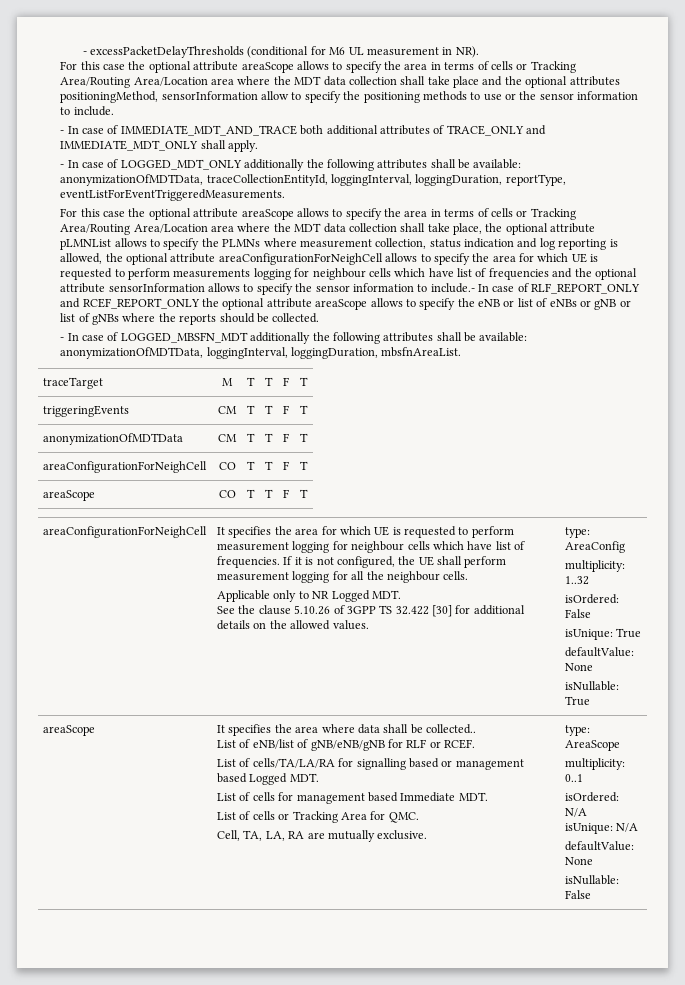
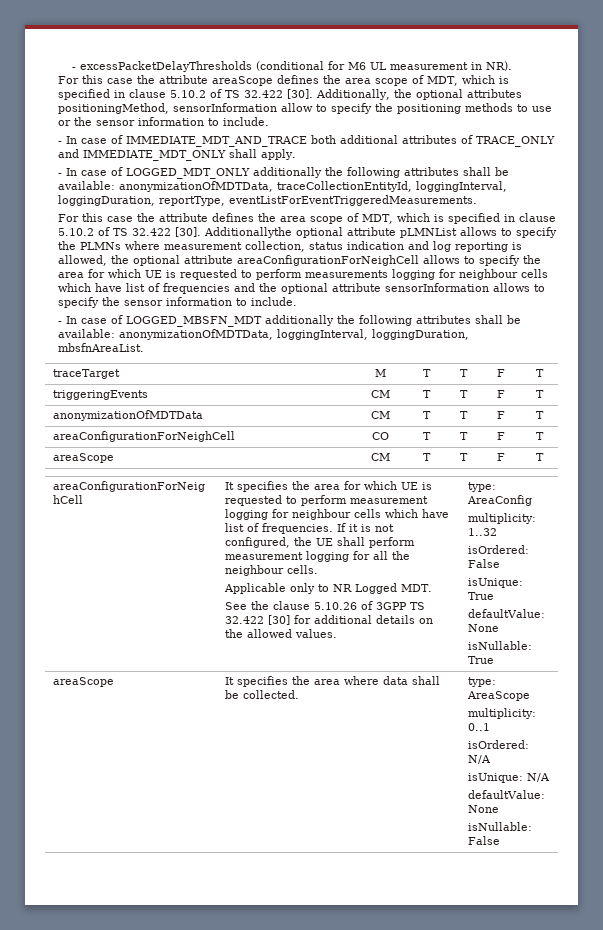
- For this case the optional attribute areaScope allows to specify the area in terms of cells or Tracking Area/Routing Area/Location area where the MDT data collection shall take place and the optional attributes positioningMethod, sensorInformation allow to specify the positioning methods to use or the sensor information to include.
+ For this case the attribute areaScope defines the area scope of MDT, which is specified in clause 5.10.2 of TS 32.422 [30]. Additionally, the optional attributes positioningMethod, sensorInformation allow to specify the positioning methods to use or the sensor information to include.
- For this case the optional attribute areaScope allows to specify the area in terms of cells or Tracking Area/Routing Area/Location area where the MDT data collection shall take place, the optional attribute pLMNList allows to specify the PLMNs where measurement collection, status indication and log reporting is allowed, the optional attribute areaConfigurationForNeighCell allows to specify the area for which UE is requested to perform measurements logging for neighbour cells which have list of frequencies and the optional attribute sensorInformation allows to specify the sensor information to include.- In case of RLF_REPORT_ONLY and RCEF_REPORT_ONLY the optional attribute areaScope allows to specify the eNB or list of eNBs or gNB or list of gNBs where the reports should be collected.
+ For this case the attribute defines the area scope of MDT, which is specified in clause 5.10.2 of TS 32.422 [30]. Additionallythe optional attribute pLMNList allows to specify the PLMNs where measurement collection, status indication and log reporting is allowed, the optional attribute areaConfigurationForNeighCell allows to specify the area for which UE is requested to perform measurements logging for neighbour cells which have list of frequencies and the optional attribute sensorInformation allows to specify the sensor information to include.
- areaScope | CO | T | T | F | T
+ areaScope | CM | T | T | F | T
- It specifies the area where data shall be collected..
- List of eNB/list of gNB/eNB/gNB for RLF or RCEF.
- List of cells/TA/LA/RA for signalling based or management based Logged MDT.
- List of cells for management based Immediate MDT.
- List of cells or Tracking Area for QMC.
- Cell, TA, LA, RA are mutually exclusive.
+ It specifies the area where data shall be collected.

